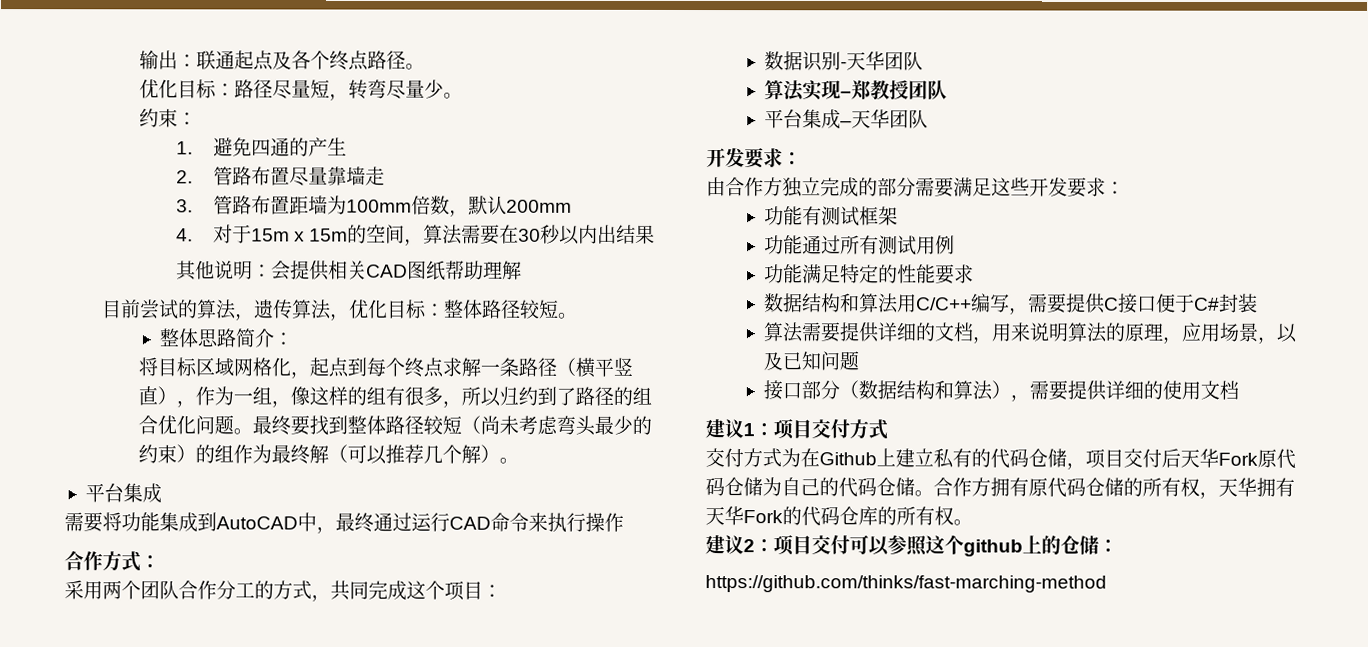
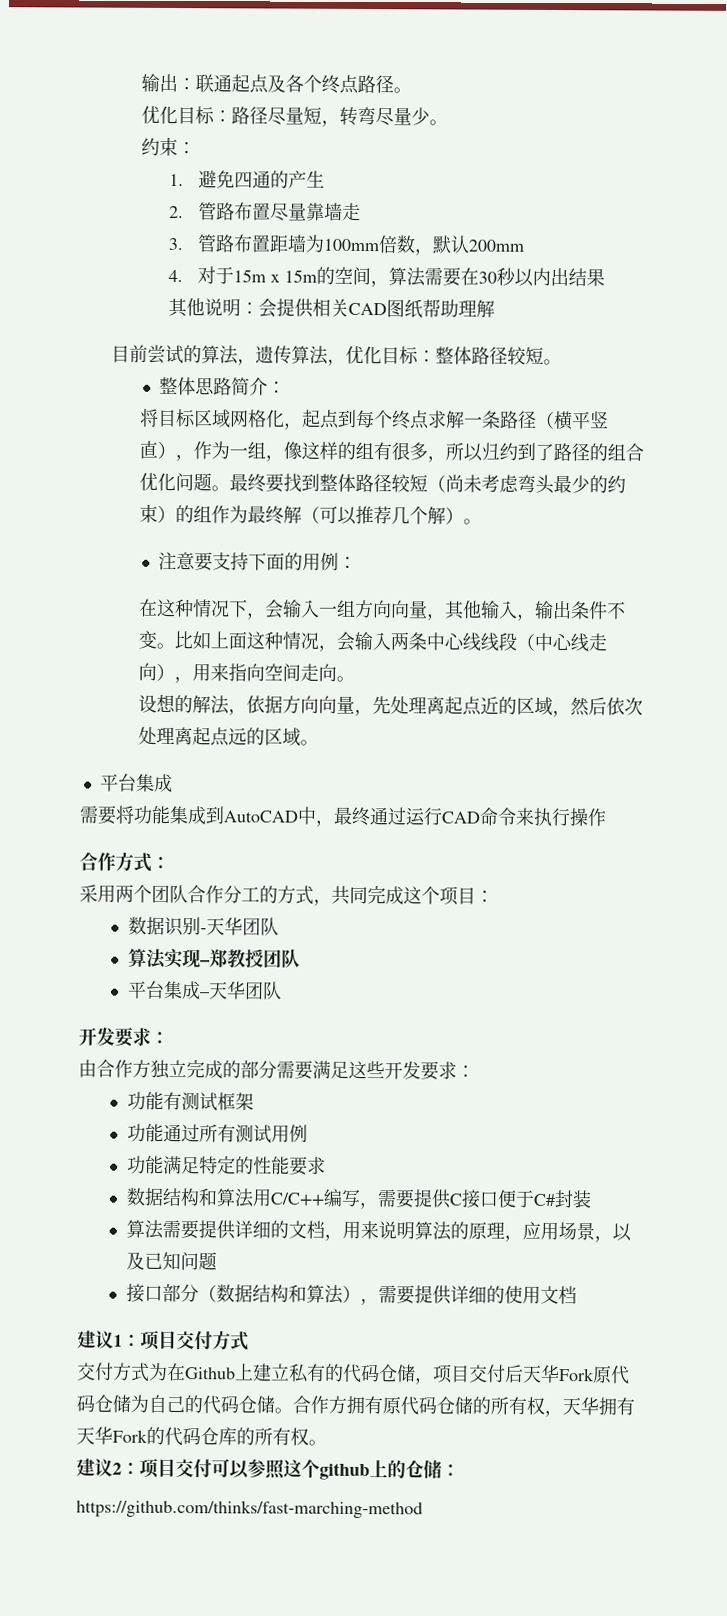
+ 注意要支持下面的用例：
+ 在这种情况下，会输入一组方向向量，其他输入，输出条件不变。比如上面这种情况，会输入两条中心线线段（中心线走向），用来指向空间走向。
+ 设想的解法，依据方向向量，先处理离起点近的区域，然后依次处理离起点远的区域。

